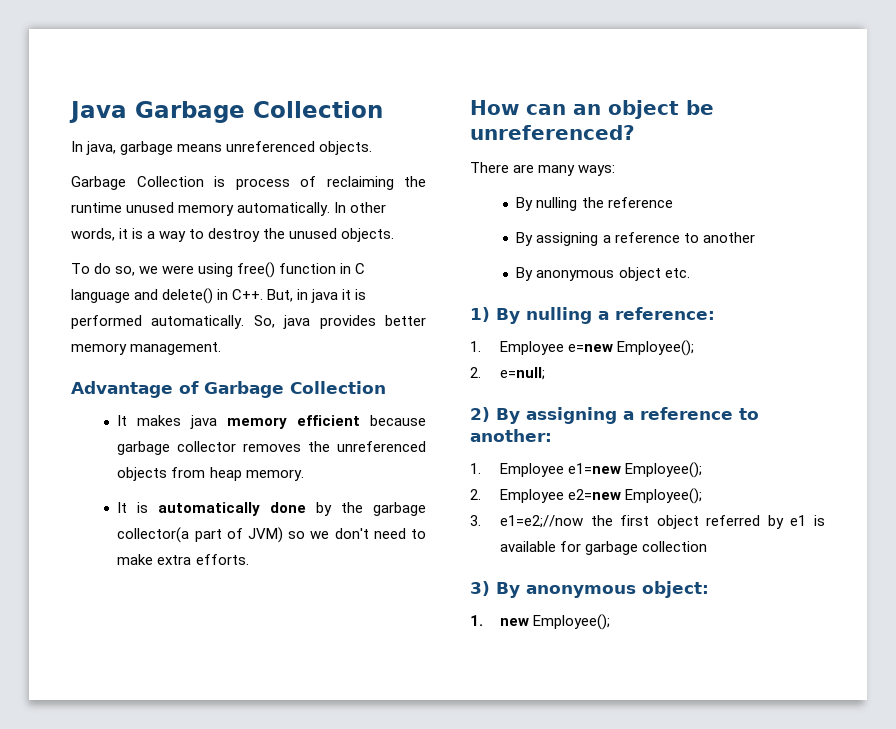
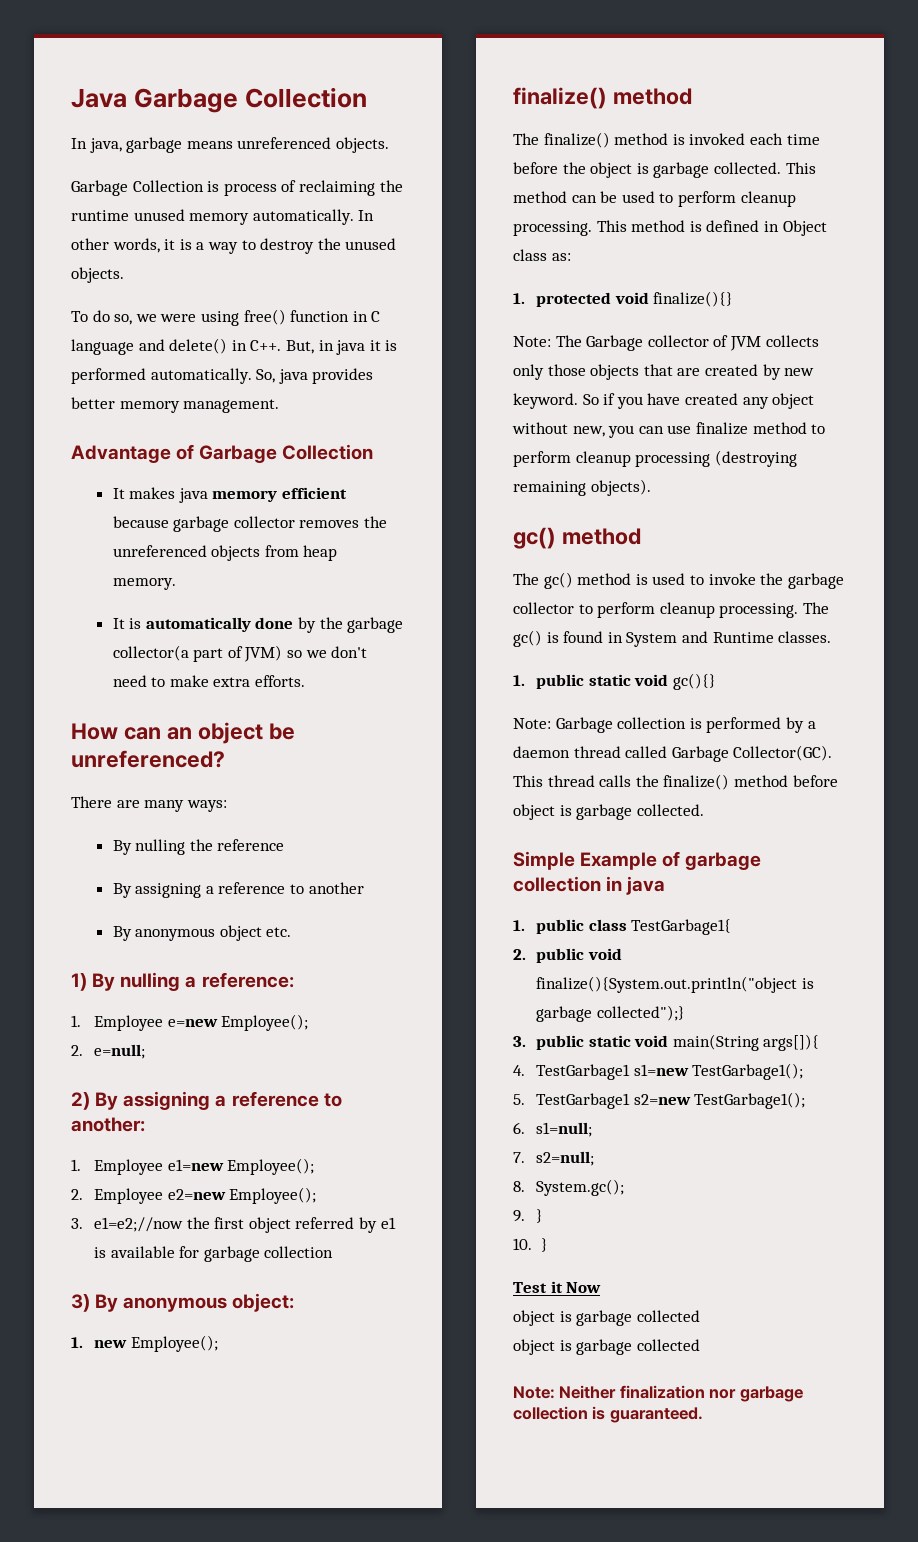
  1. new Employee();
+ finalize() method
+ The finalize() method is invoked each time before the object is garbage collected. This method can be used to perform cleanup processing. This method is defined in Object class as:
+ 1. protected void finalize(){}
+ Note: The Garbage collector of JVM collects only those objects that are created by new keyword. So if you have created any object without new, you can use finalize method to perform cleanup processing (destroying remaining objects).
+ gc() method
+ The gc() method is used to invoke the garbage collector to perform cleanup processing. The gc() is found in System and Runtime classes.
+ 1. public static void gc(){}
+ Note: Garbage collection is performed by a daemon thread called Garbage Collector(GC). This thread calls the finalize() method before object is garbage collected.
+ Simple Example of garbage collection in java
+ 1. public class TestGarbage1{
+ 2. public void finalize(){System.out.println("object is garbage collected");}
+ 3. public static void main(String args[]){
+ 4. TestGarbage1 s1=new TestGarbage1();
+ 5. TestGarbage1 s2=new TestGarbage1();
+ 6. s1=null;
+ 7. s2=null;
+ 8. System.gc();
+ 9. }
+ 10. }
+ Test it Now
+ object is garbage collected
+ object is garbage collected
+ Note: Neither finalization nor garbage collection is guaranteed.

